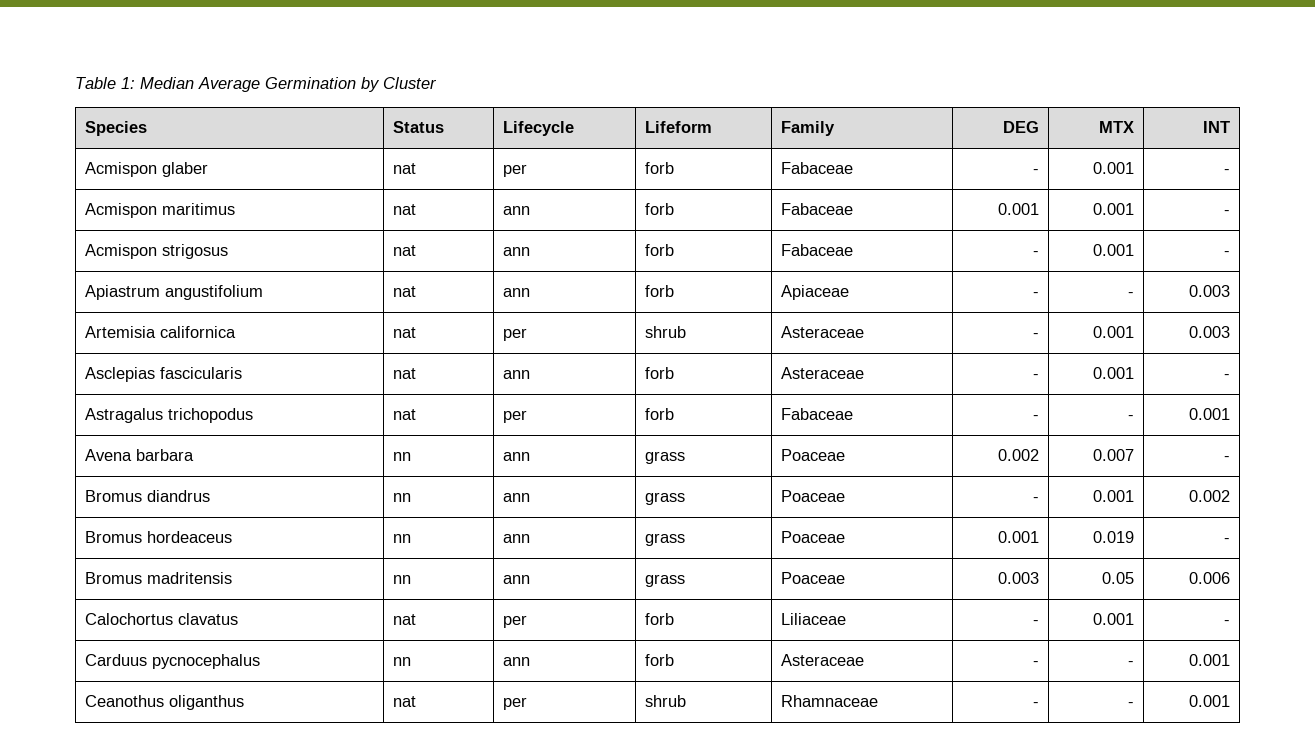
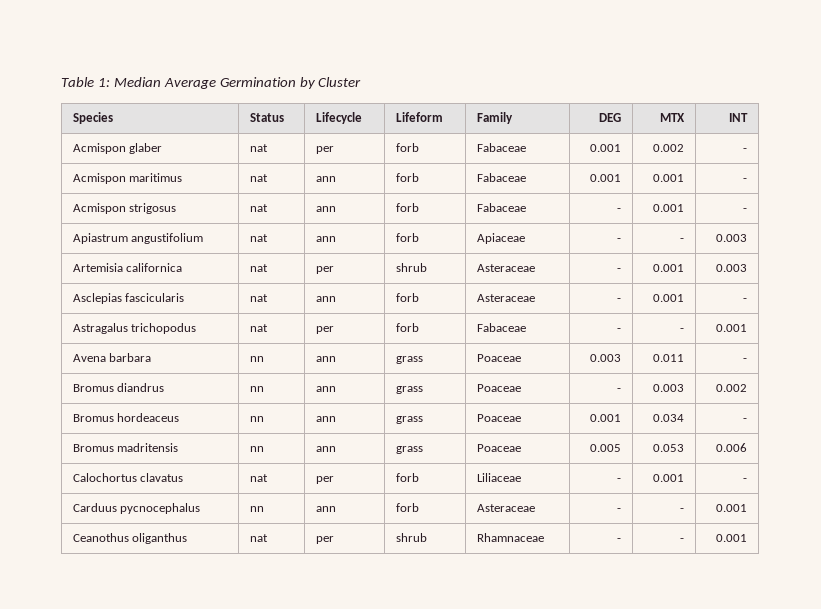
- Acmispon glaber | nat | per | forb | Fabaceae | - | 0.001 | -
+ Acmispon glaber | nat | per | forb | Fabaceae | 0.001 | 0.002 | -
- Avena barbara | nn | ann | grass | Poaceae | 0.002 | 0.007 | -
+ Avena barbara | nn | ann | grass | Poaceae | 0.003 | 0.011 | -
- Bromus diandrus | nn | ann | grass | Poaceae | - | 0.001 | 0.002
+ Bromus diandrus | nn | ann | grass | Poaceae | - | 0.003 | 0.002
- Bromus hordeaceus | nn | ann | grass | Poaceae | 0.001 | 0.019 | -
+ Bromus hordeaceus | nn | ann | grass | Poaceae | 0.001 | 0.034 | -
- Bromus madritensis | nn | ann | grass | Poaceae | 0.003 | 0.05 | 0.006
+ Bromus madritensis | nn | ann | grass | Poaceae | 0.005 | 0.053 | 0.006

